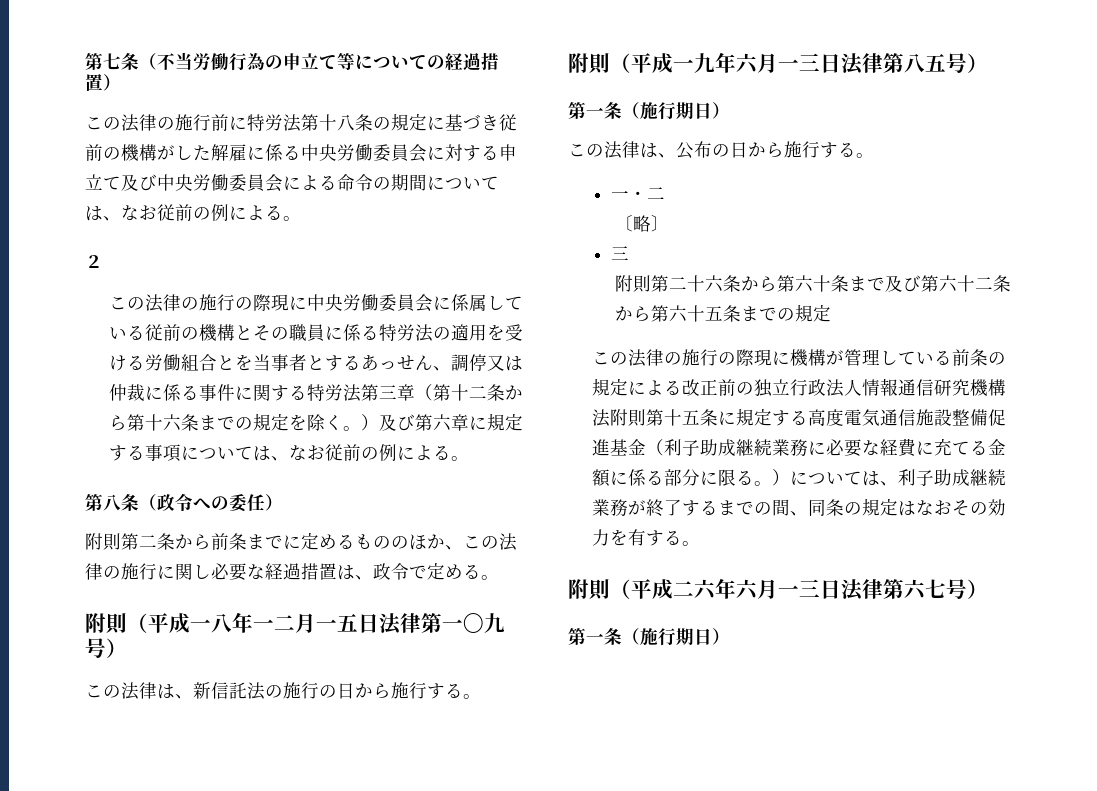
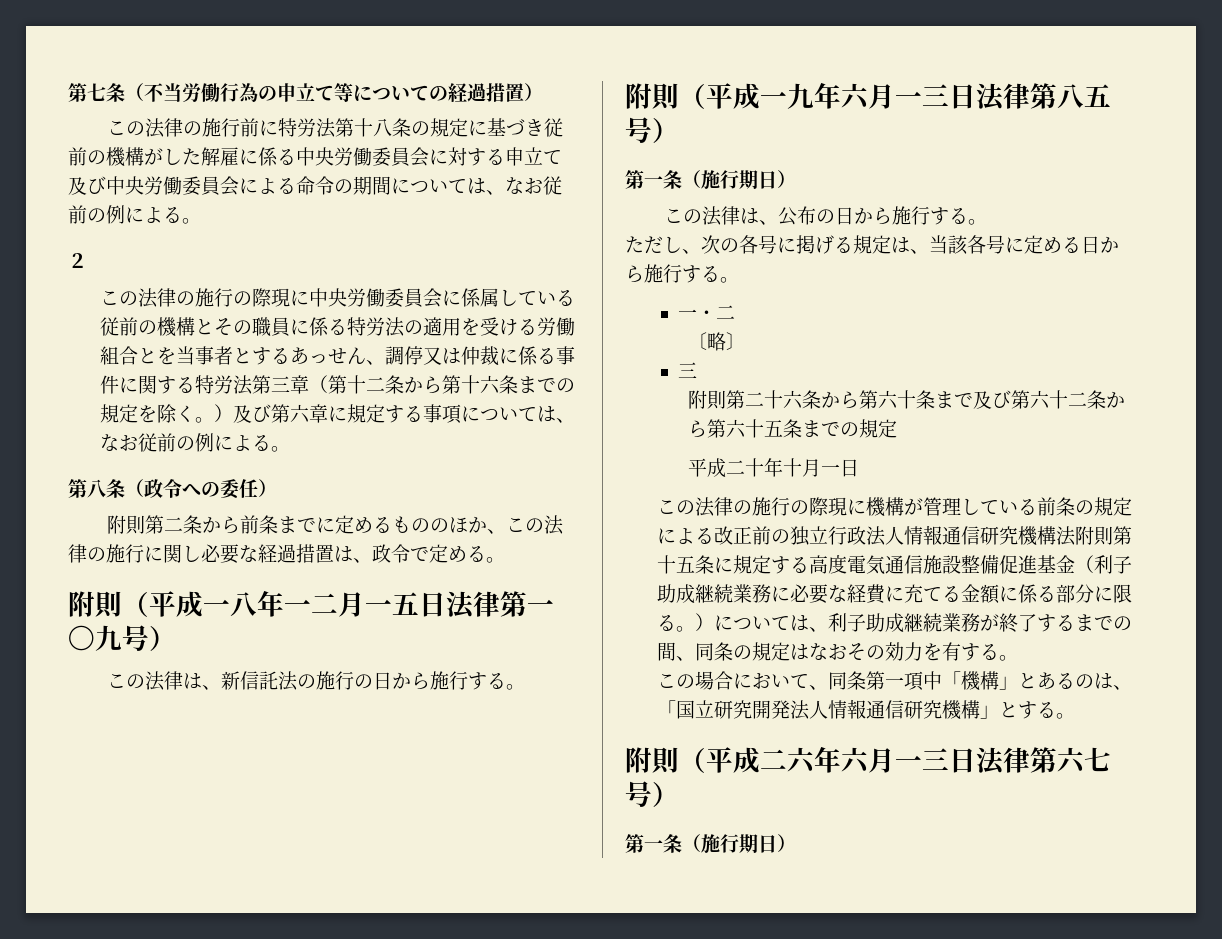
+ ただし、次の各号に掲げる規定は、当該各号に定める日から施行する。
+ 平成二十年十月一日
+ この場合において、同条第一項中「機構」とあるのは、「国立研究開発法人情報通信研究機構」とする。

